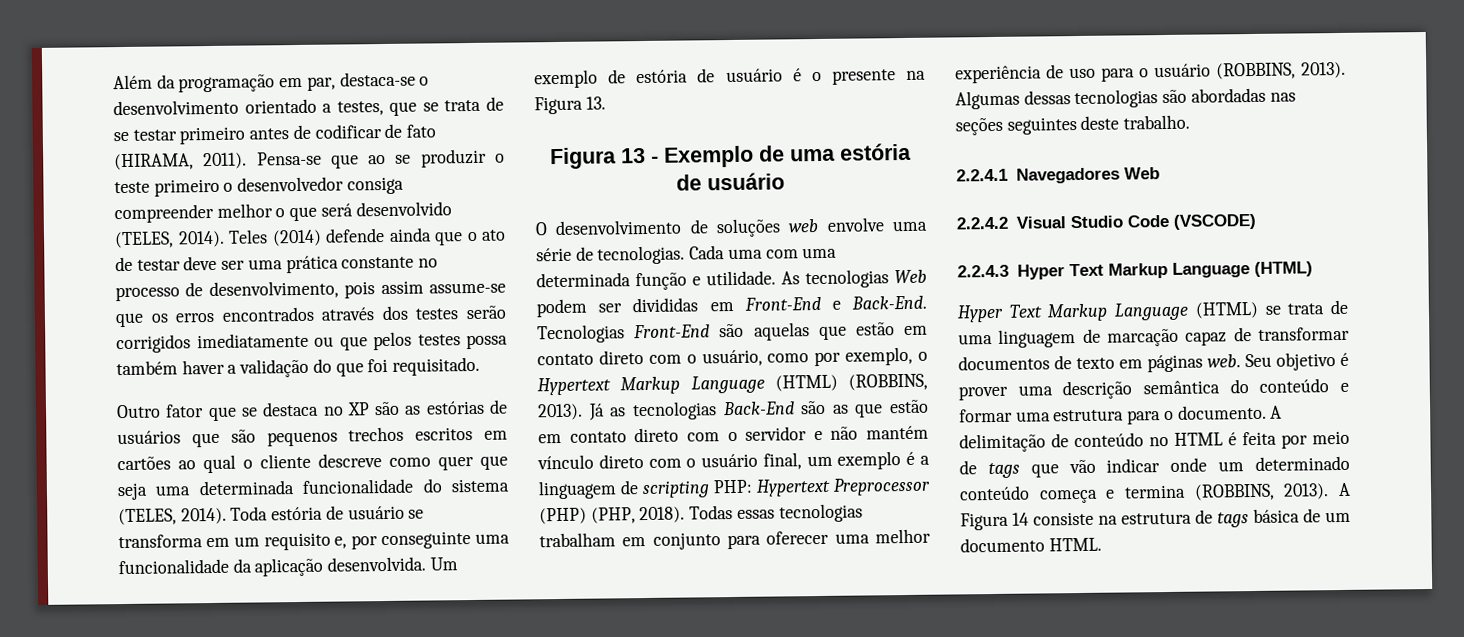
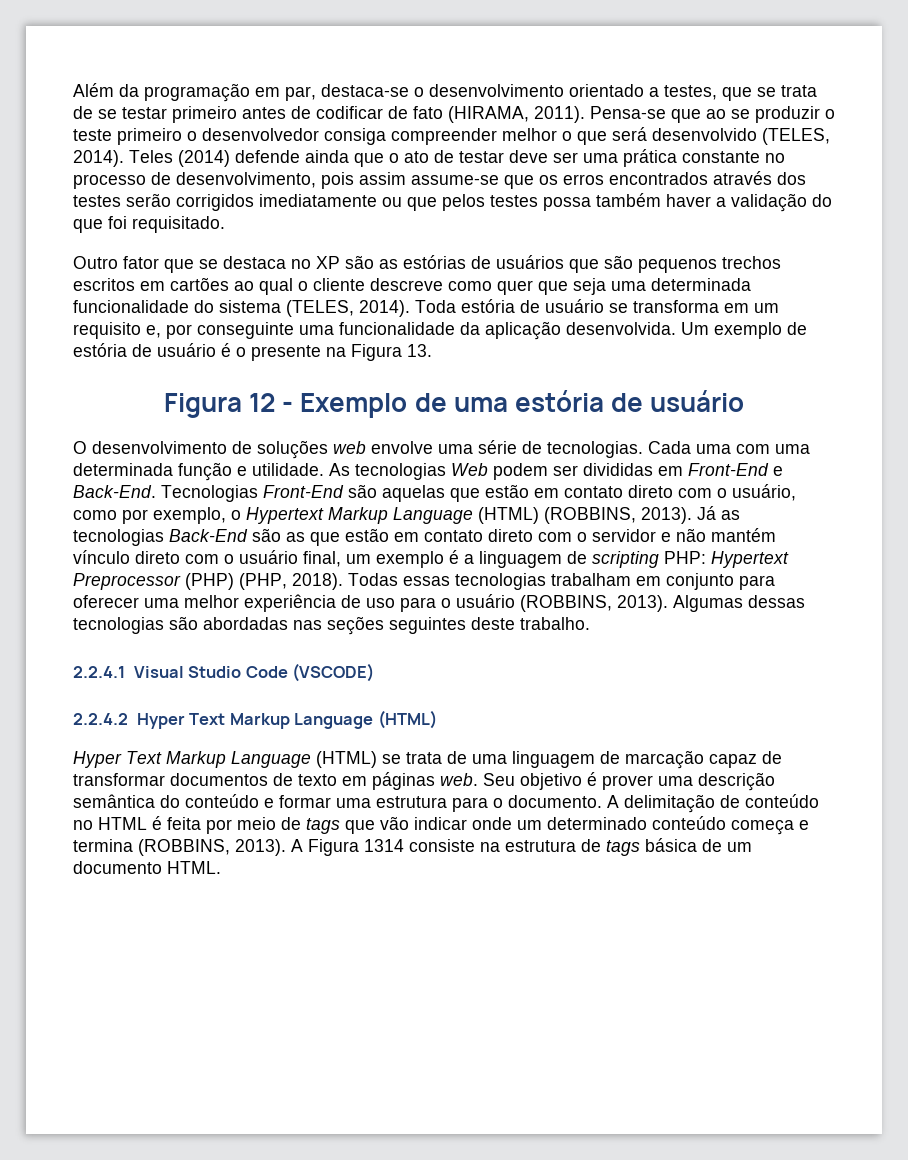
- Figura 13 - Exemplo de uma estória de usuário
+ Figura 12 - Exemplo de uma estória de usuário
- 2.2.4.1 Navegadores Web
- 2.2.4.2 Visual Studio Code (VSCODE)
+ 2.2.4.1 Visual Studio Code (VSCODE)
- 2.2.4.3 Hyper Text Markup Language (HTML)
+ 2.2.4.2 Hyper Text Markup Language (HTML)
- A Figura 14 consiste na estrutura de tags básica de um documento HTML.
+ A Figura 1314 consiste na estrutura de tags básica de um documento HTML.

